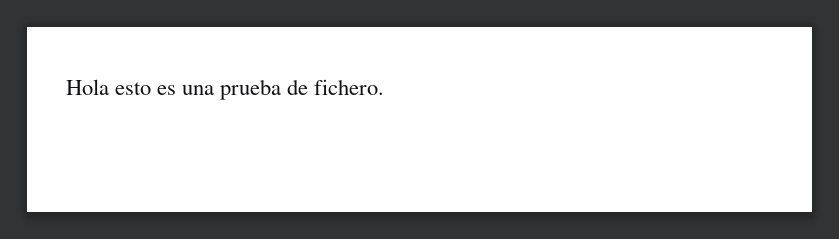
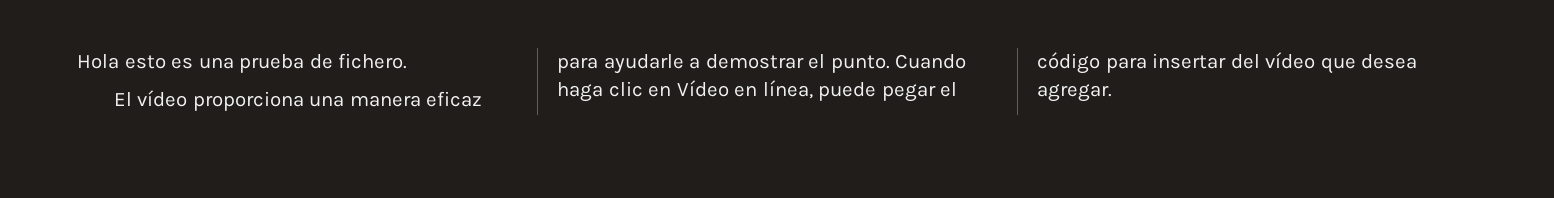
+ El vídeo proporciona una manera eficaz para ayudarle a demostrar el punto. Cuando haga clic en Vídeo en línea, puede pegar el código para insertar del vídeo que desea agregar.

